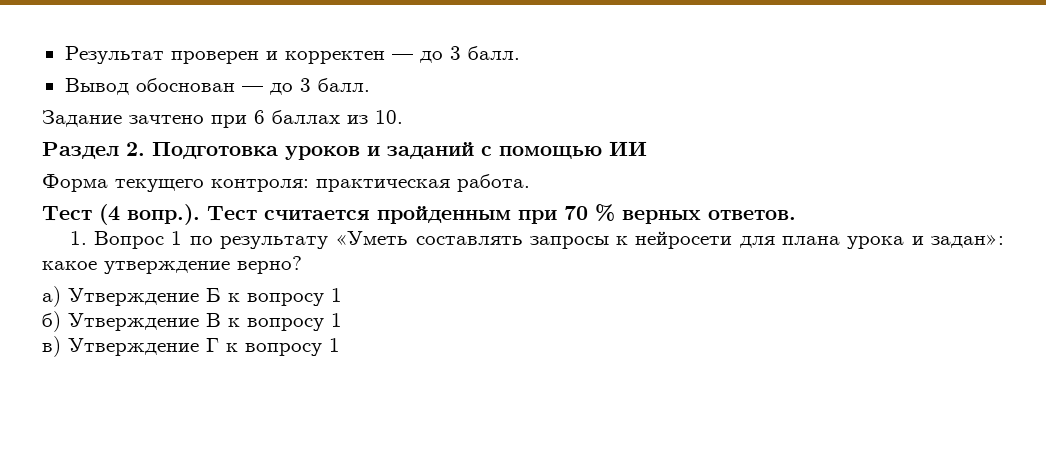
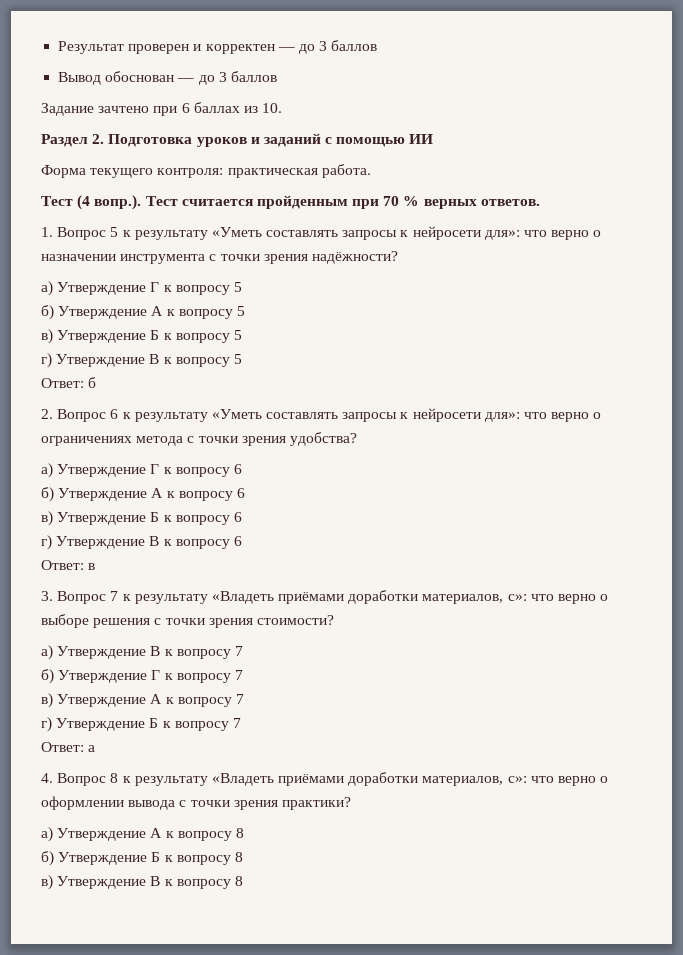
- Результат проверен и корректен — до 3 балл.
+ Результат проверен и корректен — до 3 баллов
- Вывод обоснован — до 3 балл.
+ Вывод обоснован — до 3 баллов
- 1. Вопрос 1 по результату «Уметь составлять запросы к нейросети для плана урока и задан»: какое утверждение верно?
- а) Утверждение Б к вопросу 1
- б) Утверждение В к вопросу 1
- в) Утверждение Г к вопросу 1
+ 1. Вопрос 5 к результату «Уметь составлять запросы к нейросети для»: что верно о назначении инструмента с точки зрения надёжности?
+ а) Утверждение Г к вопросу 5
+ б) Утверждение А к вопросу 5
+ в) Утверждение Б к вопросу 5
+ г) Утверждение В к вопросу 5
+ Ответ: б
+ 2. Вопрос 6 к результату «Уметь составлять запросы к нейросети для»: что верно о ограничениях метода с точки зрения удобства?
+ а) Утверждение Г к вопросу 6
+ б) Утверждение А к вопросу 6
+ в) Утверждение Б к вопросу 6
+ г) Утверждение В к вопросу 6
+ Ответ: в
+ 3. Вопрос 7 к результату «Владеть приёмами доработки материалов, с»: что верно о выборе решения с точки зрения стоимости?
+ а) Утверждение В к вопросу 7
+ б) Утверждение Г к вопросу 7
+ в) Утверждение А к вопросу 7
+ г) Утверждение Б к вопросу 7
+ Ответ: а
+ 4. Вопрос 8 к результату «Владеть приёмами доработки материалов, с»: что верно о оформлении вывода с точки зрения практики?
+ а) Утверждение А к вопросу 8
+ б) Утверждение Б к вопросу 8
+ в) Утверждение В к вопросу 8

